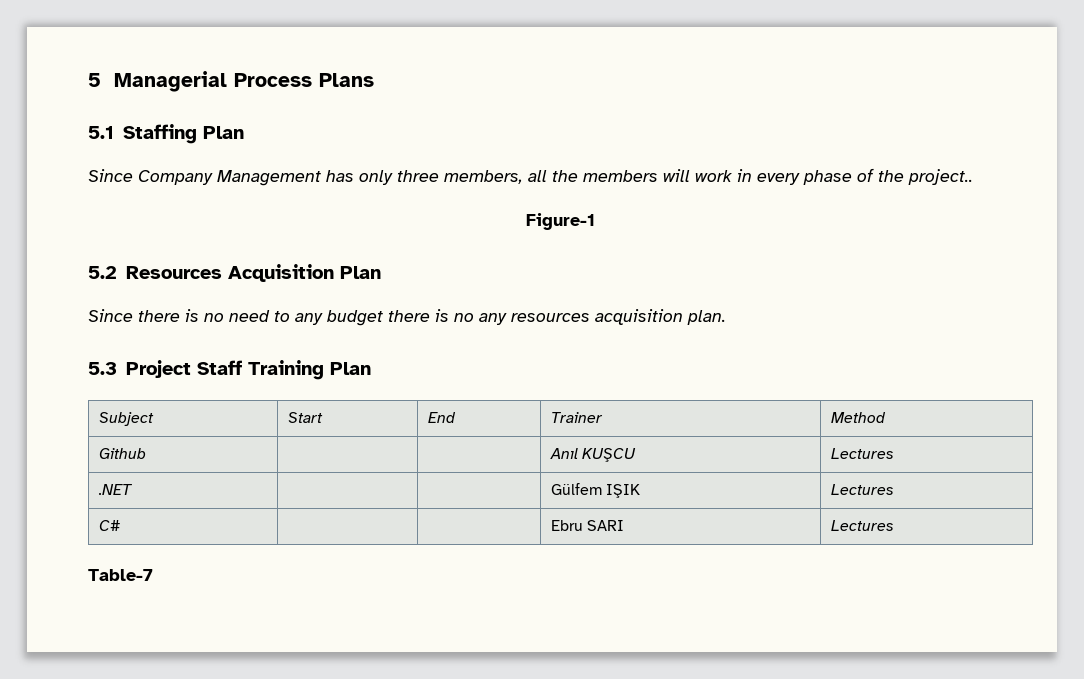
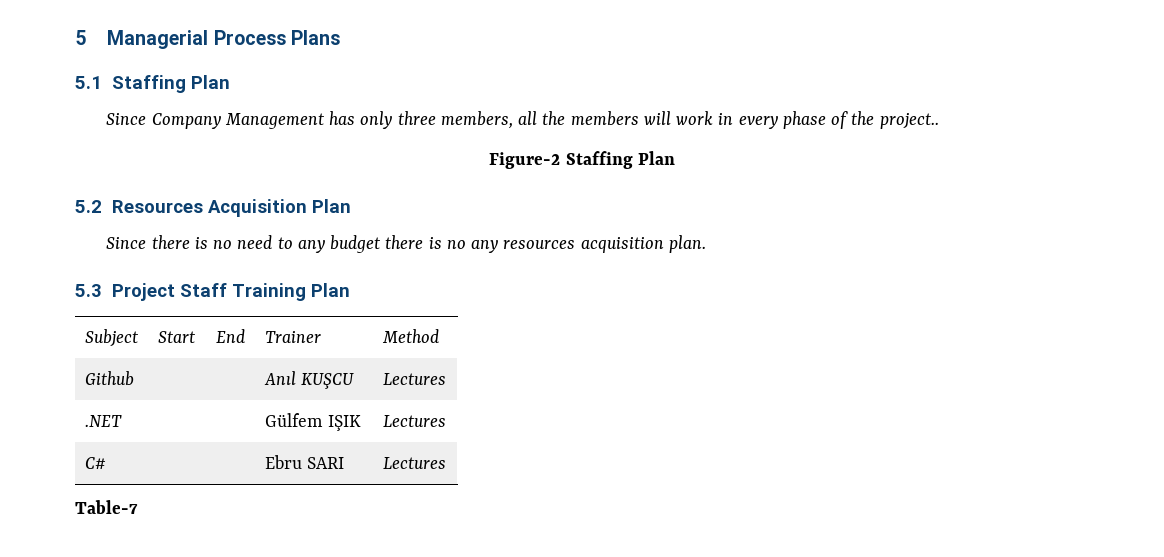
- Figure-1
+ Figure-2 Staffing Plan

